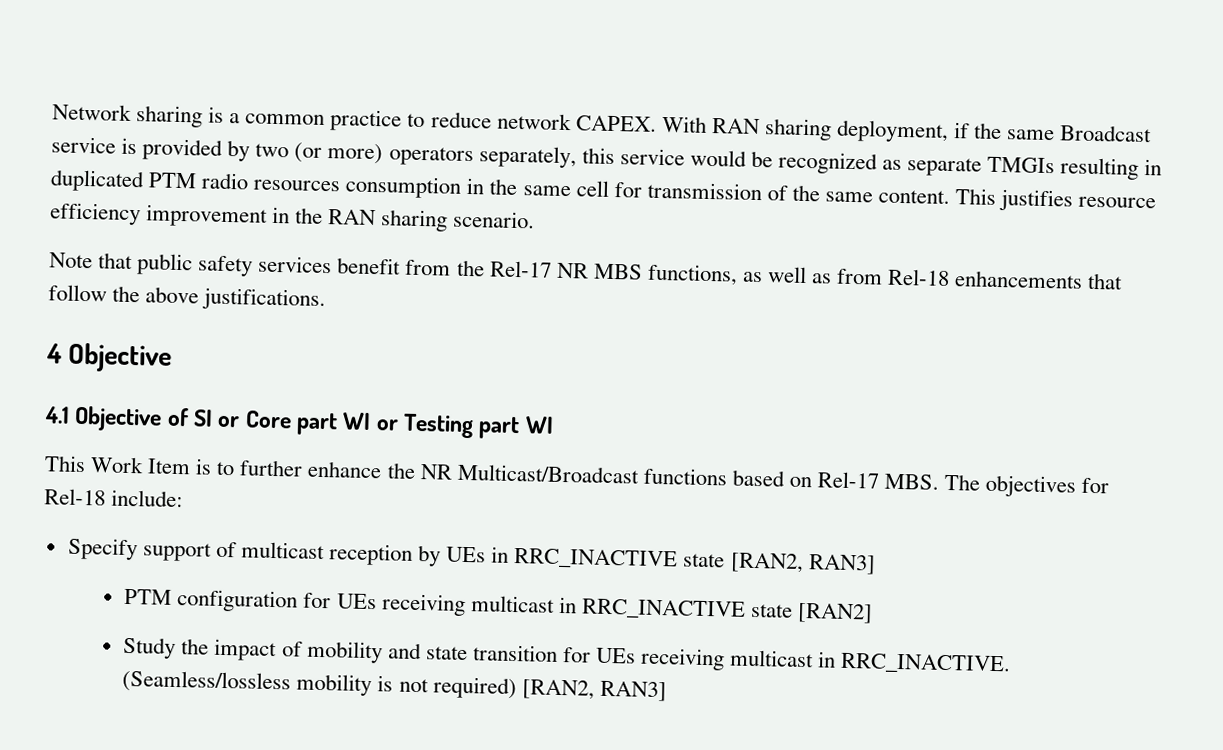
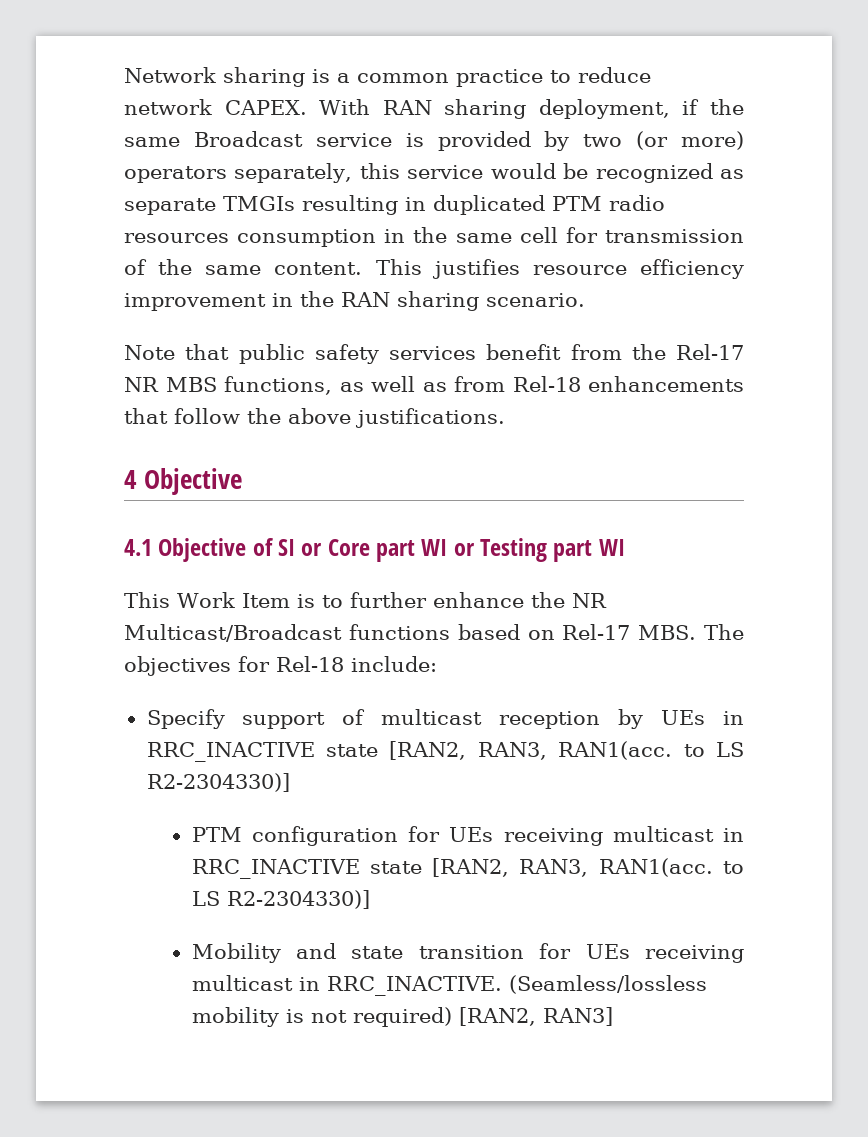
- Specify support of multicast reception by UEs in RRC_INACTIVE state [RAN2, RAN3]
+ Specify support of multicast reception by UEs in RRC_INACTIVE state [RAN2, RAN3, RAN1(acc. to LS R2-2304330)]
- PTM configuration for UEs receiving multicast in RRC_INACTIVE state [RAN2]
- Study the impact of mobility and state transition for UEs receiving multicast in RRC_INACTIVE.
+ PTM configuration for UEs receiving multicast in RRC_INACTIVE state [RAN2, RAN3, RAN1(acc. to LS R2-2304330)]
+ Mobility and state transition for UEs receiving multicast in RRC_INACTIVE.

